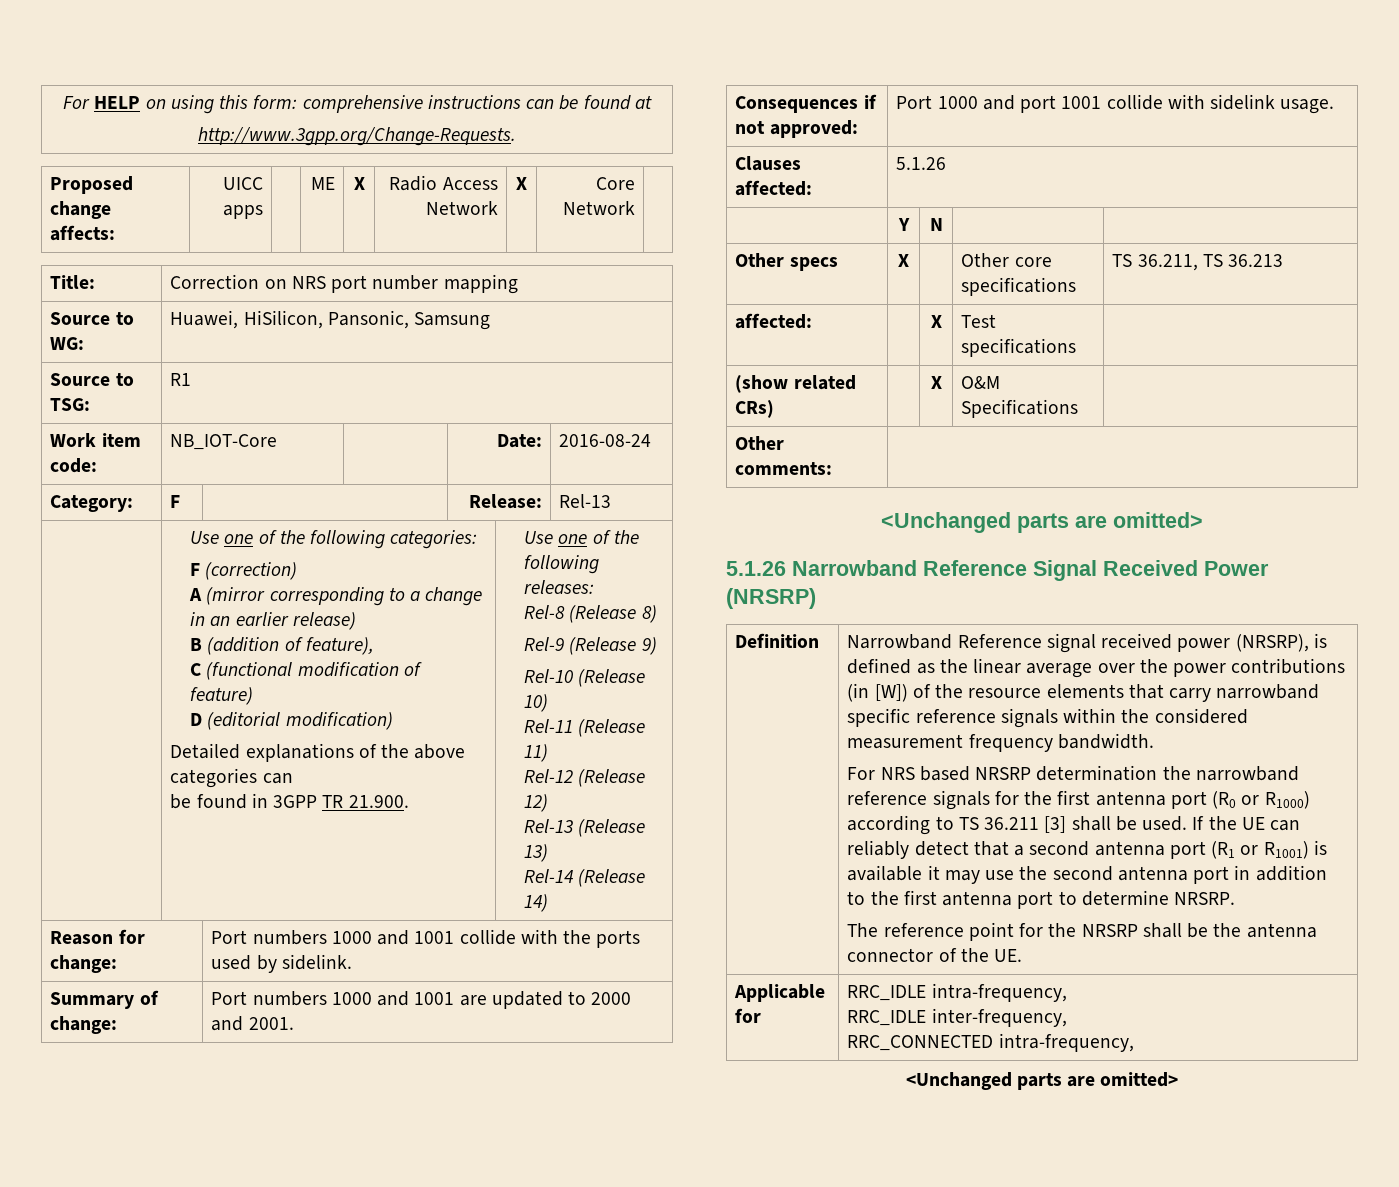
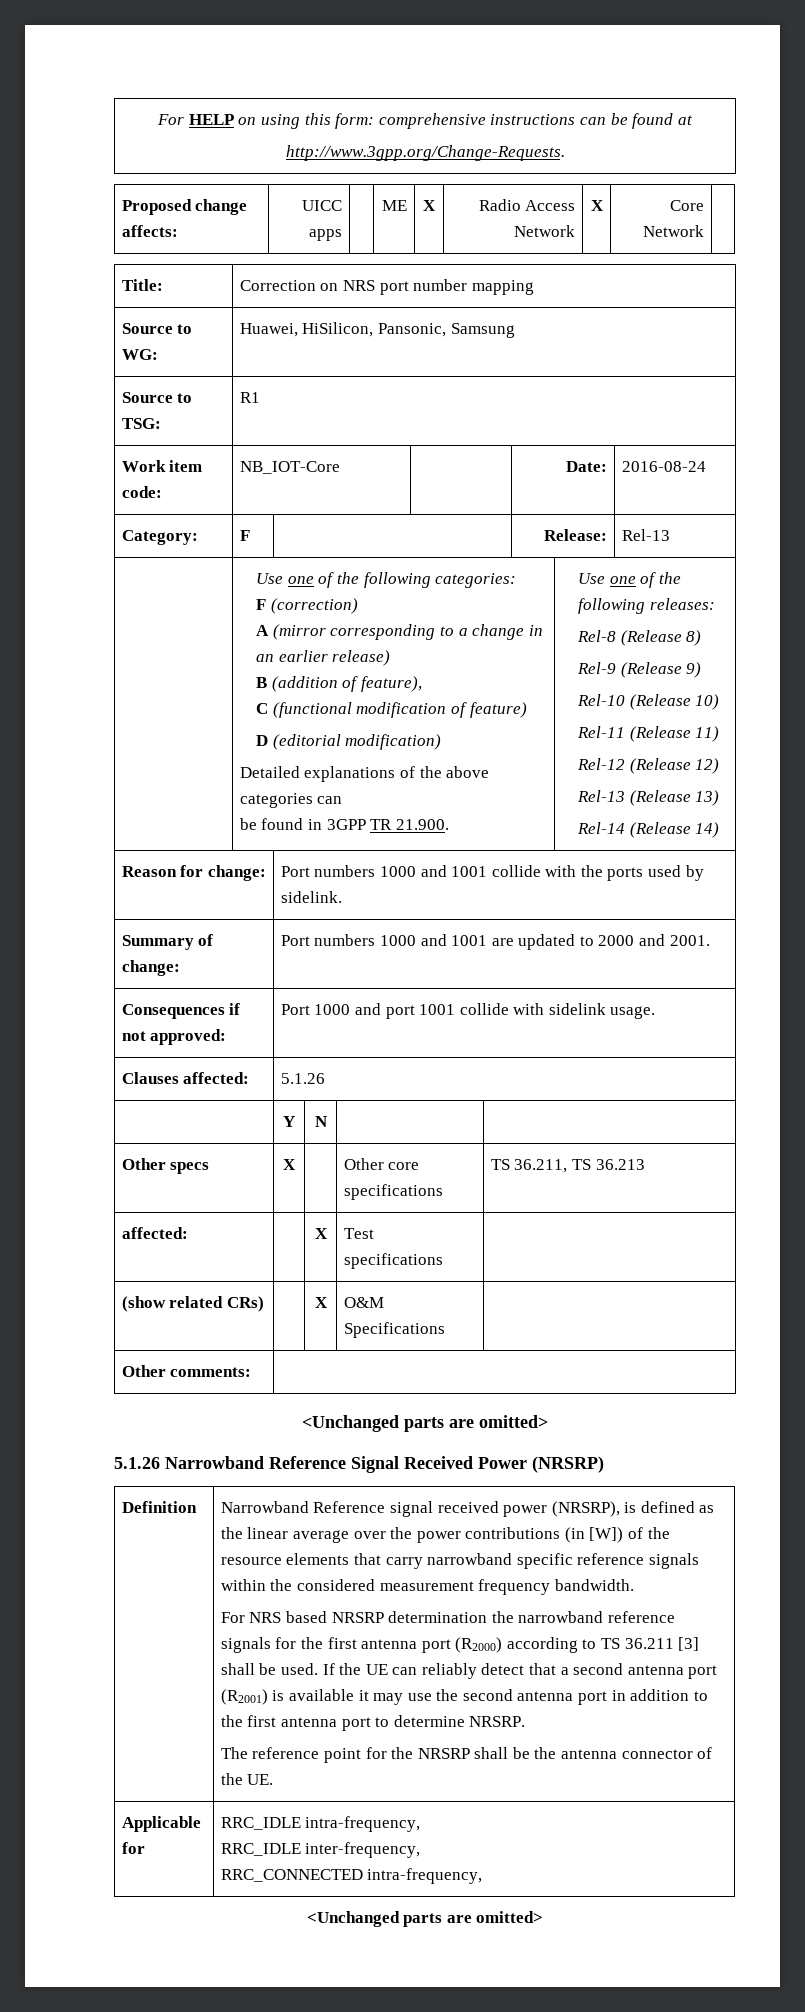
- For NRS based NRSRP determination the narrowband reference signals for the first antenna port (R0 or R1000) according to TS 36.211 [3] shall be used.
+ For NRS based NRSRP determination the narrowband reference signals for the first antenna port (R2000) according to TS 36.211 [3] shall be used.
- If the UE can reliably detect that a second antenna port (R1 or R1001) is available it may use the second antenna port in addition to the first antenna port to determine NRSRP.
+ If the UE can reliably detect that a second antenna port (R2001) is available it may use the second antenna port in addition to the first antenna port to determine NRSRP.

